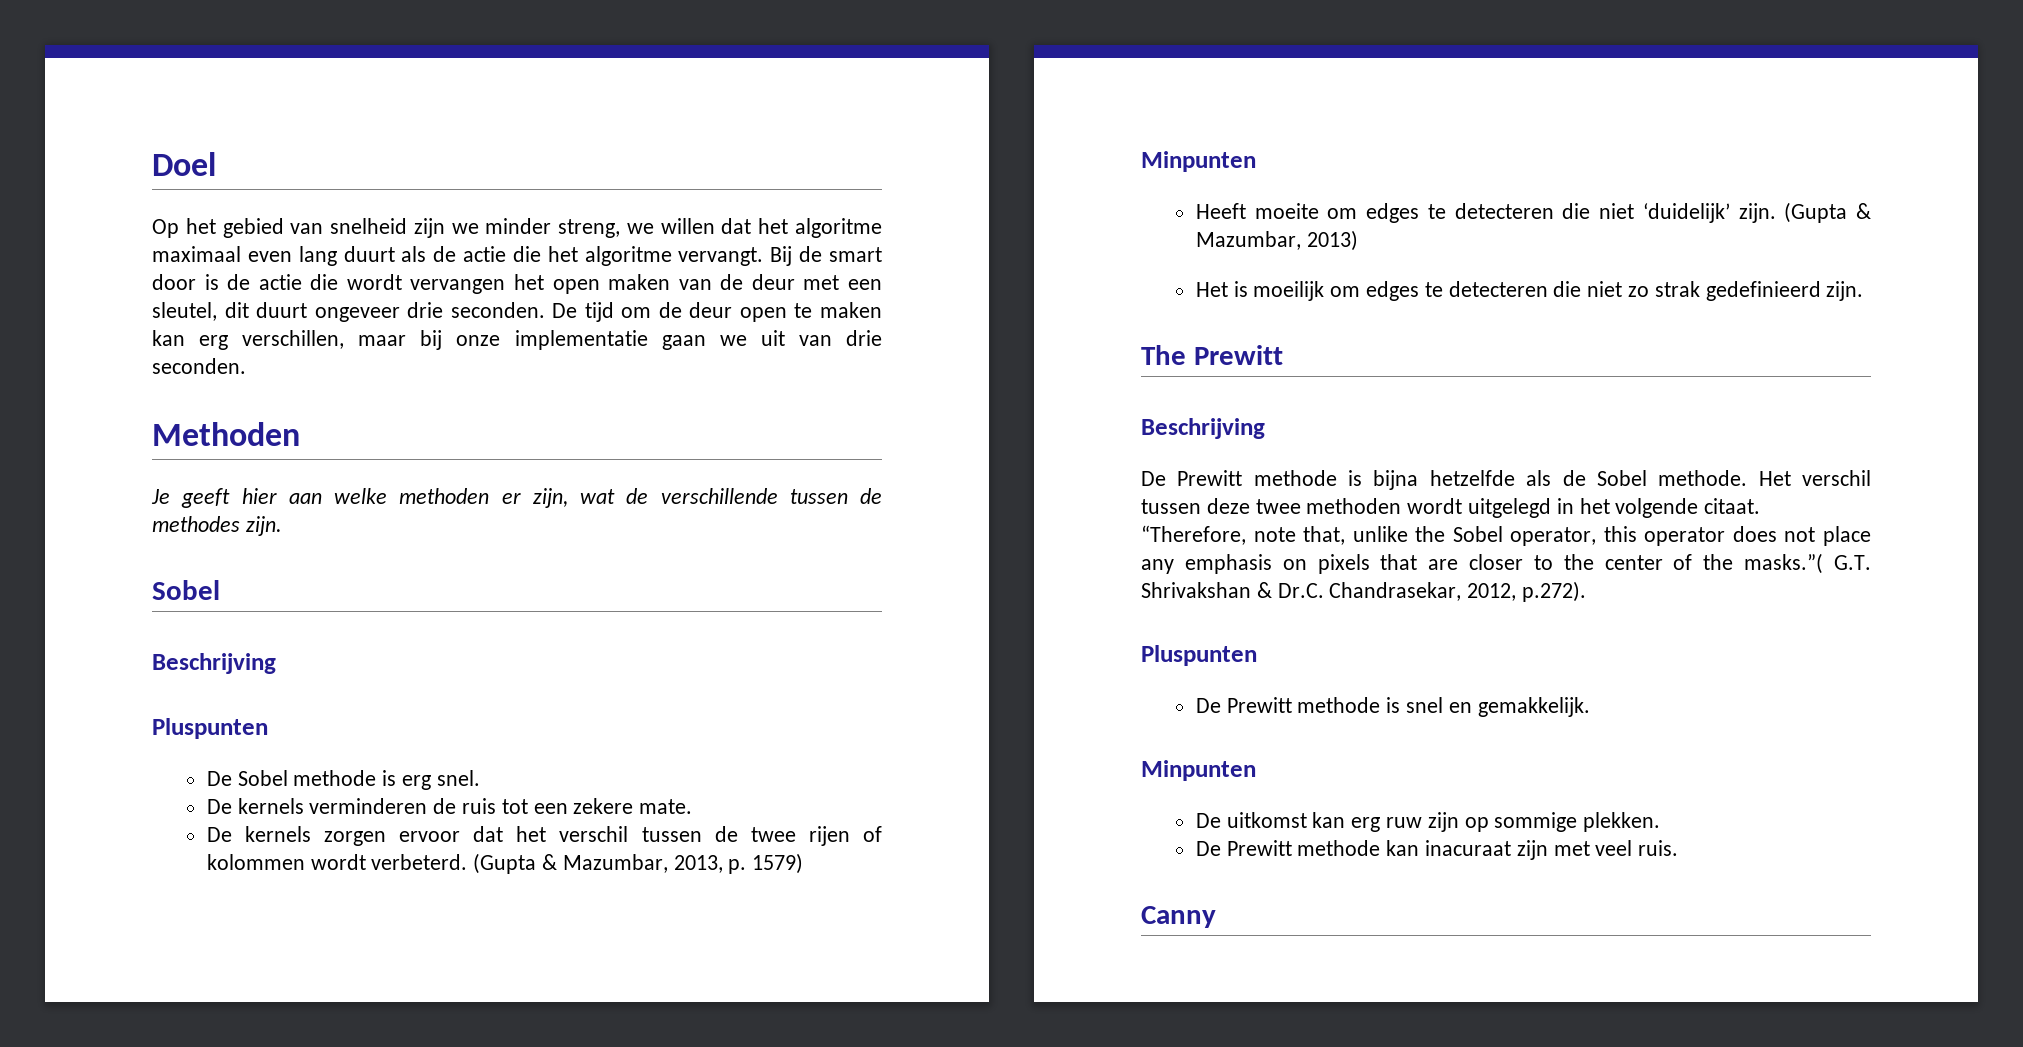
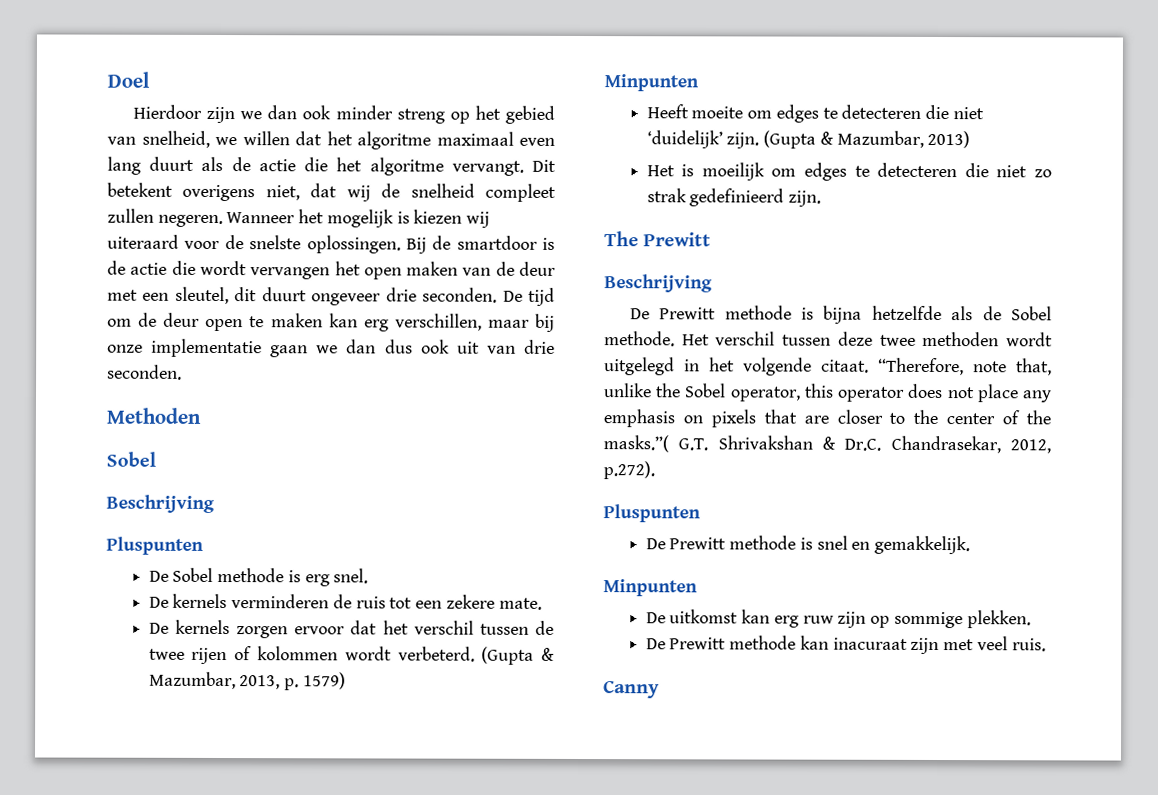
- Op het gebied van snelheid zijn we minder streng, we willen dat het algoritme maximaal even lang duurt als de actie die het algoritme vervangt.
+ Hierdoor zijn we dan ook minder streng op het gebied van snelheid, we willen dat het algoritme maximaal even lang duurt als de actie die het algoritme vervangt.
- Bij de smart door is de actie die wordt vervangen het open maken van de deur met een sleutel, dit duurt ongeveer drie seconden.
+ Dit betekent overigens niet, dat wij de snelheid compleet zullen negeren. Wanneer het mogelijk is kiezen wij uiteraard voor de snelste oplossingen. Bij de smartdoor is de actie die wordt vervangen het open maken van de deur met een sleutel, dit duurt ongeveer drie seconden.
- De tijd om de deur open te maken kan erg verschillen, maar bij onze implementatie gaan we uit van drie seconden.
+ De tijd om de deur open te maken kan erg verschillen, maar bij onze implementatie gaan we dan dus ook uit van drie seconden.
- Je geeft hier aan welke methoden er zijn, wat de verschillende tussen de methodes zijn.

